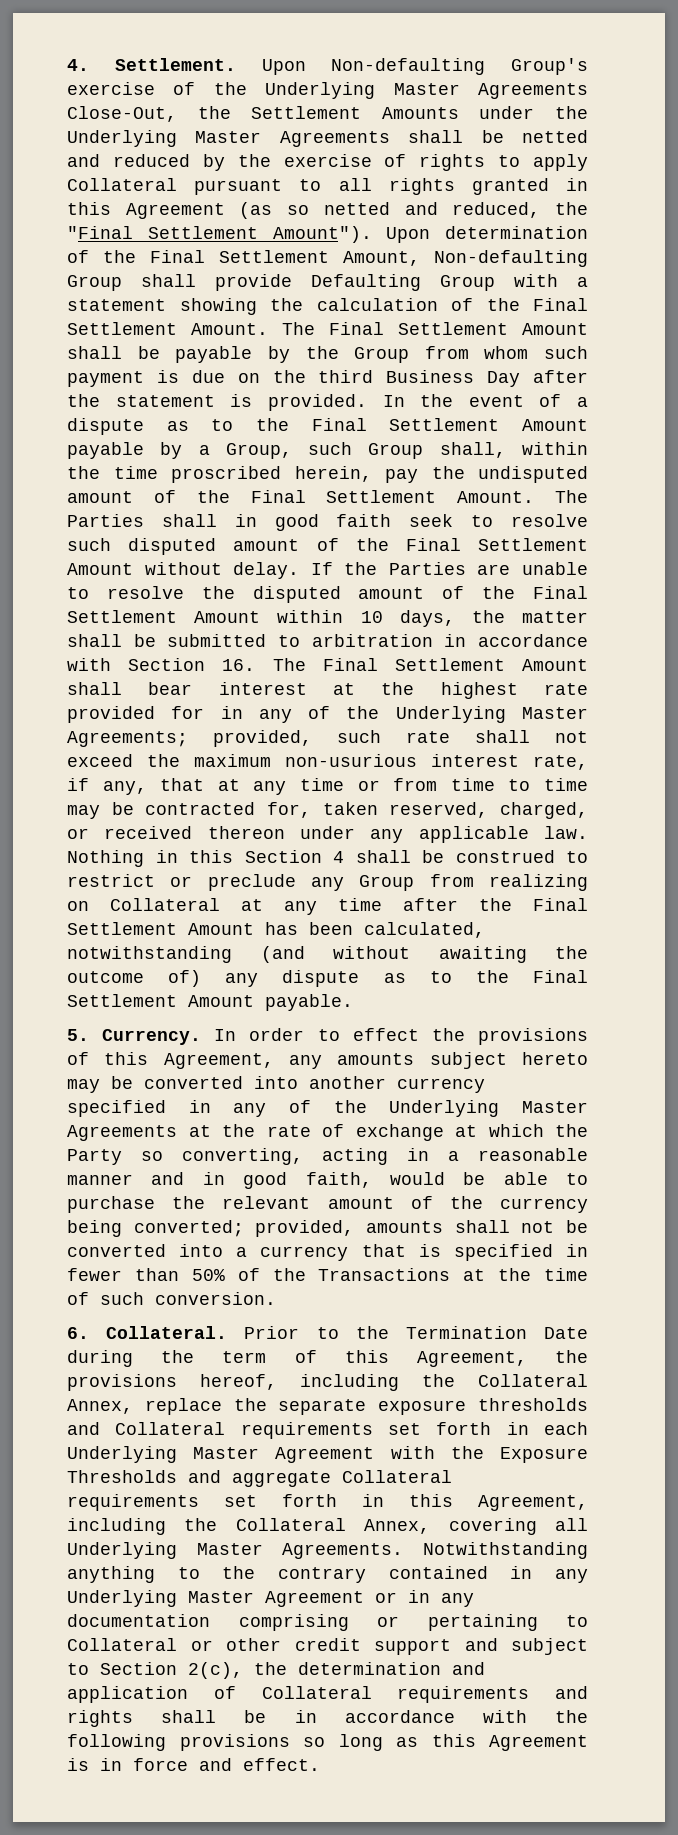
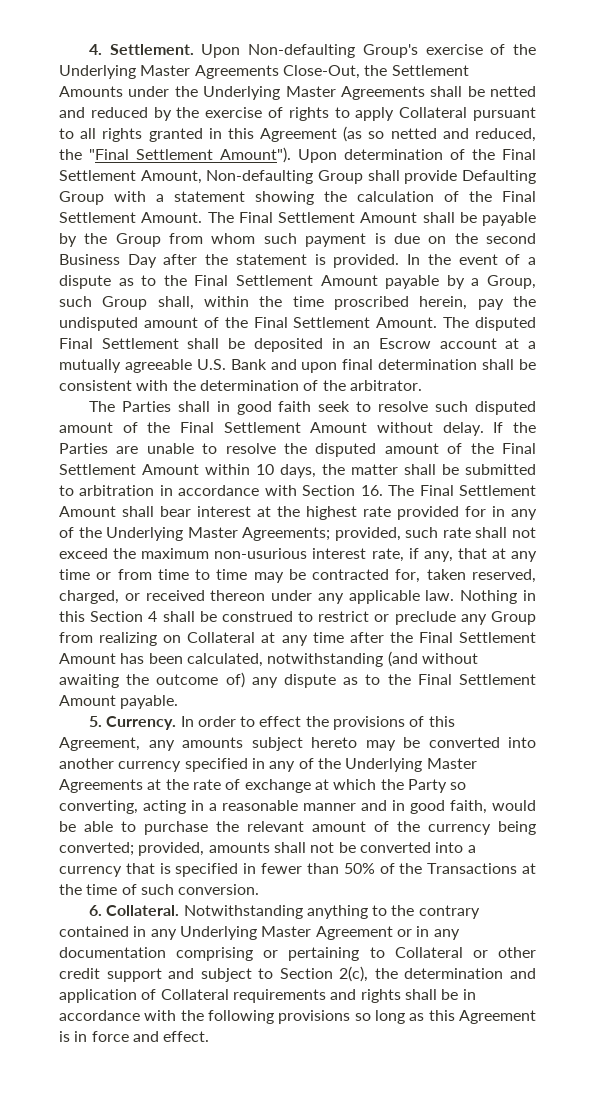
- The Final Settlement Amount shall be payable by the Group from whom such payment is due on the third Business Day after the statement is provided.
+ The Final Settlement Amount shall be payable by the Group from whom such payment is due on the second Business Day after the statement is provided.
+ The disputed Final Settlement shall be deposited in an Escrow account at a mutually agreeable U.S. Bank and upon final determination shall be consistent with the determination of the arbitrator.
- Prior to the Termination Date during the term of this Agreement, the provisions hereof, including the Collateral Annex, replace the separate exposure thresholds and Collateral requirements set forth in each Underlying Master Agreement with the Exposure Thresholds and aggregate Collateral requirements set forth in this Agreement, including the Collateral Annex, covering all Underlying Master Agreements.

